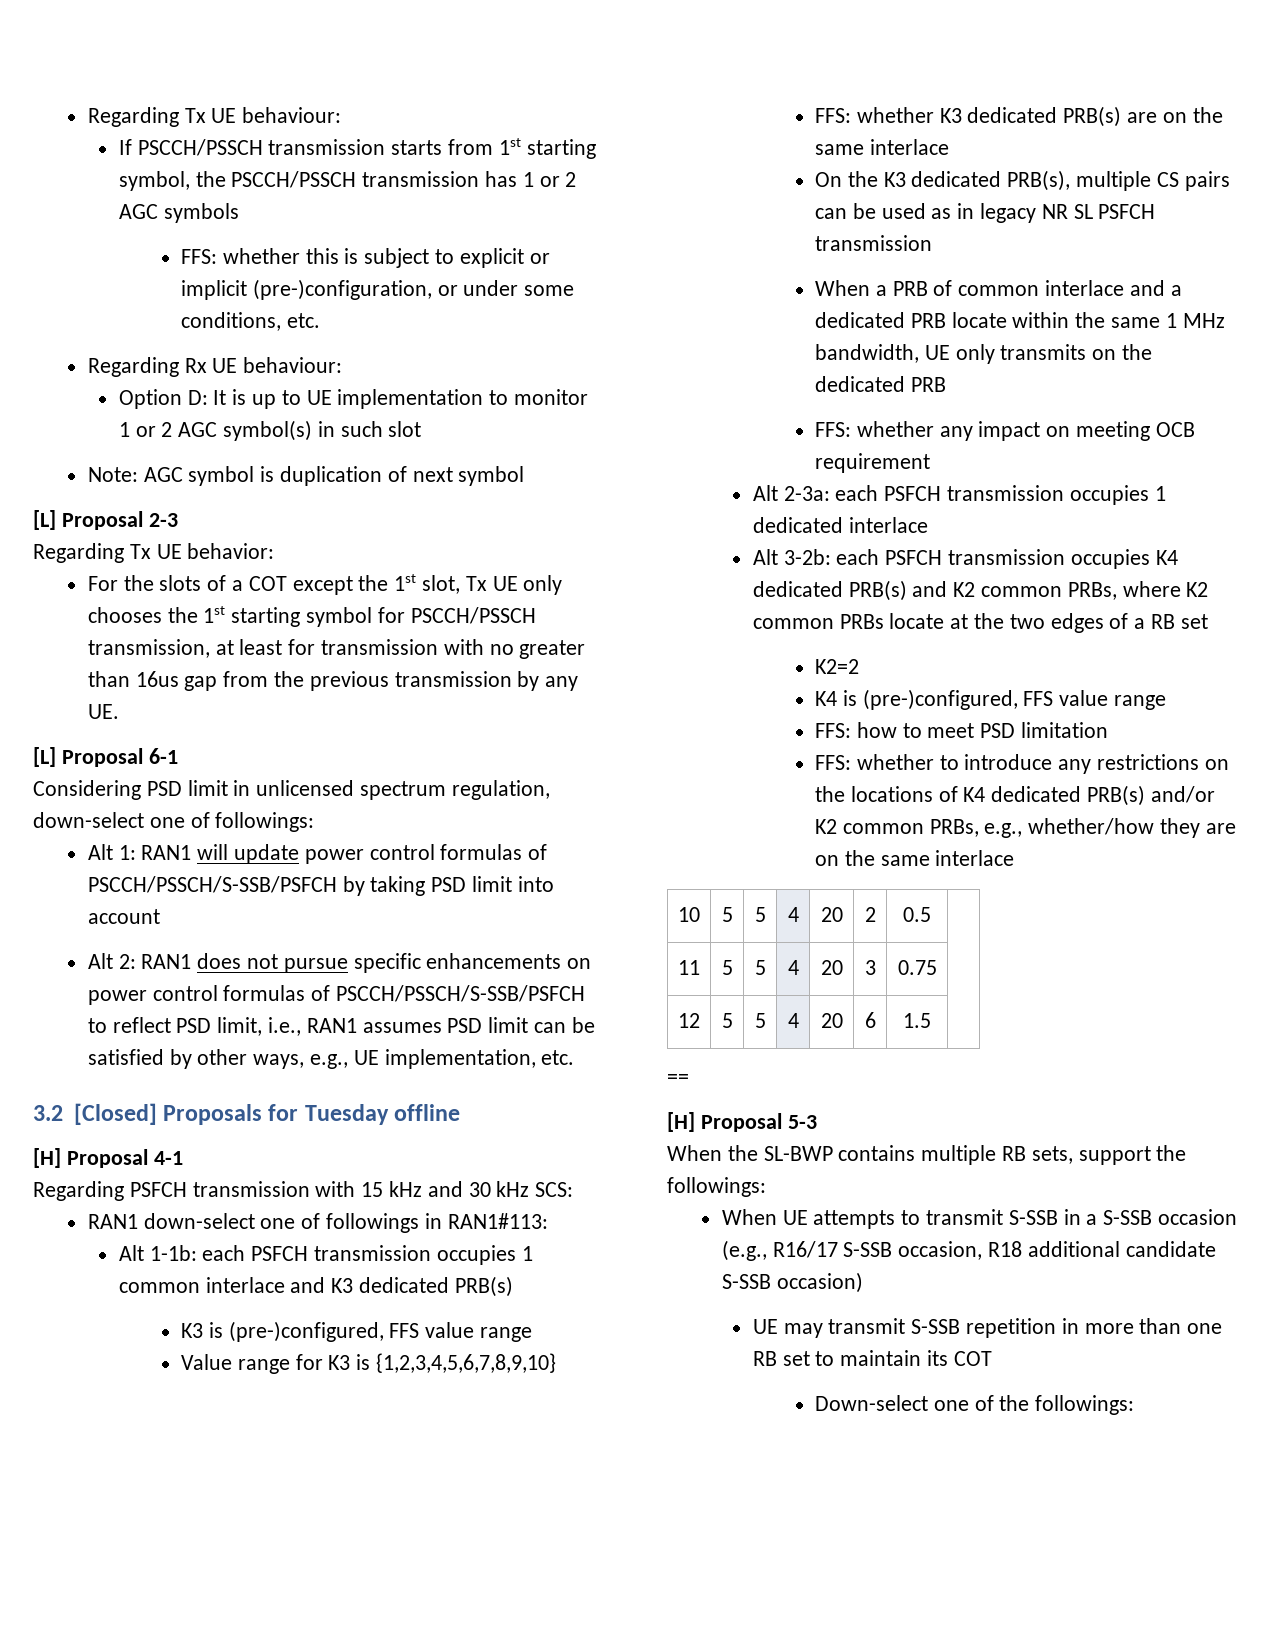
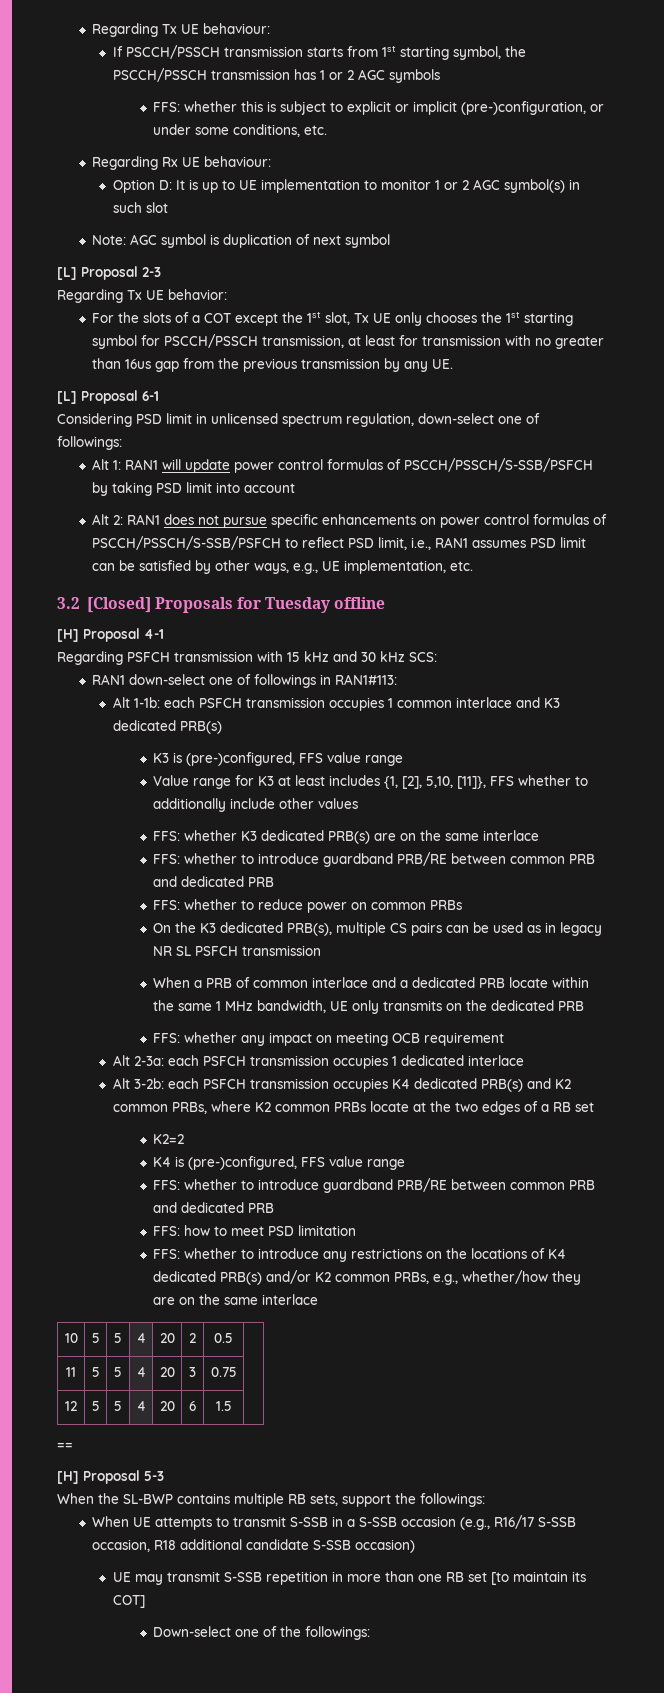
- Value range for K3 is {1,2,3,4,5,6,7,8,9,10}
+ Value range for K3 at least includes {1, [2], 5,10, [11]}, FFS whether to additionally include other values
  FFS: whether K3 dedicated PRB(s) are on the same interlace
+ FFS: whether to introduce guardband PRB/RE between common PRB and dedicated PRB
+ FFS: whether to reduce power on common PRBs
  K4 is (pre-)configured, FFS value range
+ FFS: whether to introduce guardband PRB/RE between common PRB and dedicated PRB
- UE may transmit S-SSB repetition in more than one RB set to maintain its COT
+ UE may transmit S-SSB repetition in more than one RB set [to maintain its COT]

